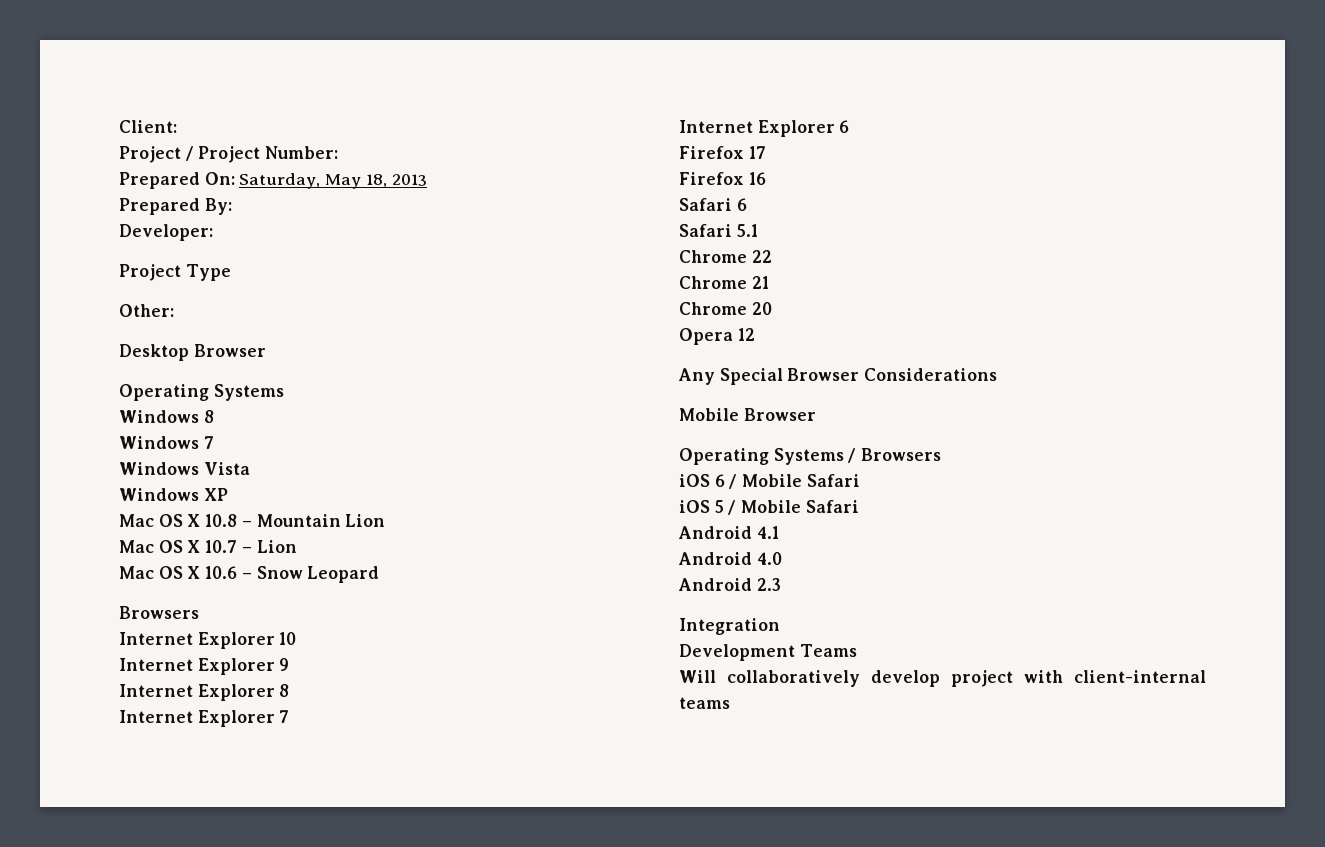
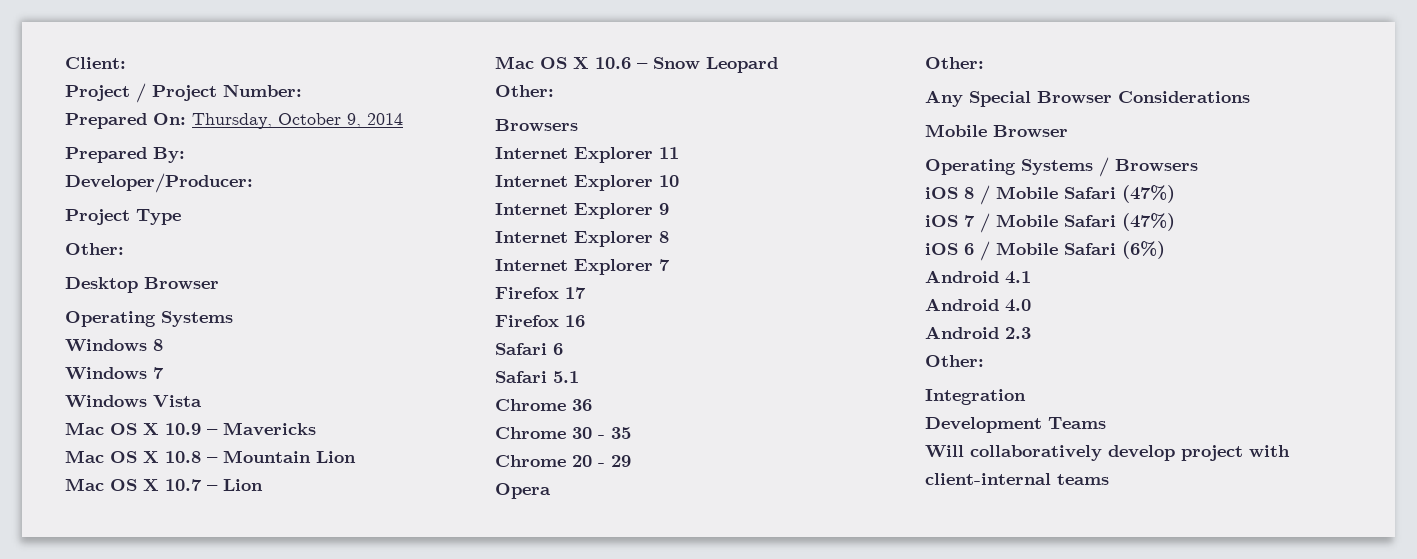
- Prepared On: Saturday, May 18, 2013
+ Prepared On: Thursday, October 9, 2014
- Developer:
+ Developer/Producer:
- Windows XP
+ Mac OS X 10.9 – Mavericks
  Mac OS X 10.6 – Snow Leopard
+ Other:
  Browsers
+ Internet Explorer 11
- Internet Explorer 6
- Chrome 22
- Chrome 21
+ Chrome 36
+ Chrome 30 - 35
- Chrome 20
+ Chrome 20 - 29
- Opera 12
+ Opera
+ Other:
+ iOS 8 / Mobile Safari (47%)
+ iOS 7 / Mobile Safari (47%)
- iOS 6 / Mobile Safari
- iOS 5 / Mobile Safari
+ iOS 6 / Mobile Safari (6%)
  Android 2.3
+ Other:

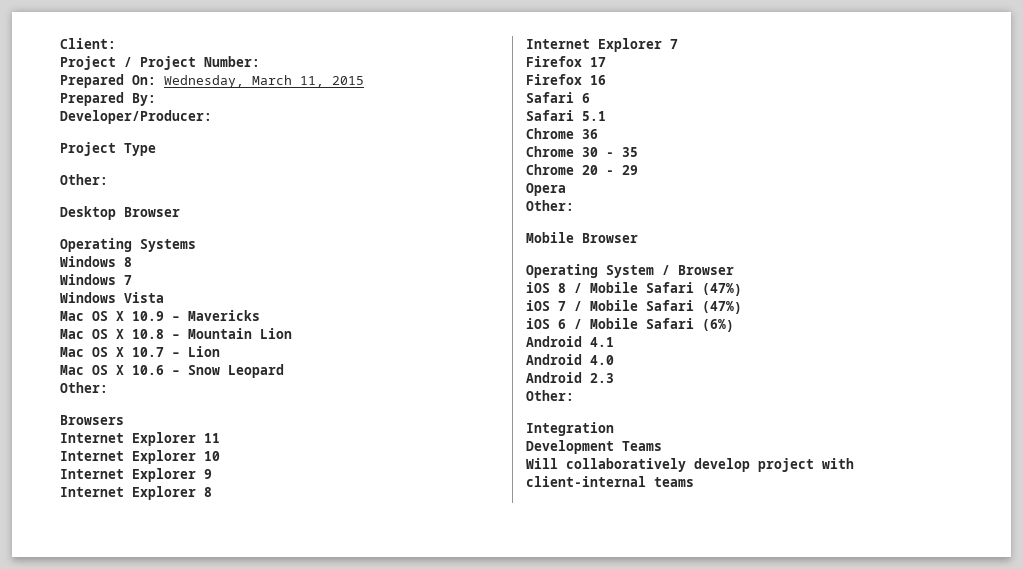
- Prepared On: Thursday, October 9, 2014
+ Prepared On: Wednesday, March 11, 2015
- Any Special Browser Considerations
- Operating Systems / Browsers
+ Operating System / Browser

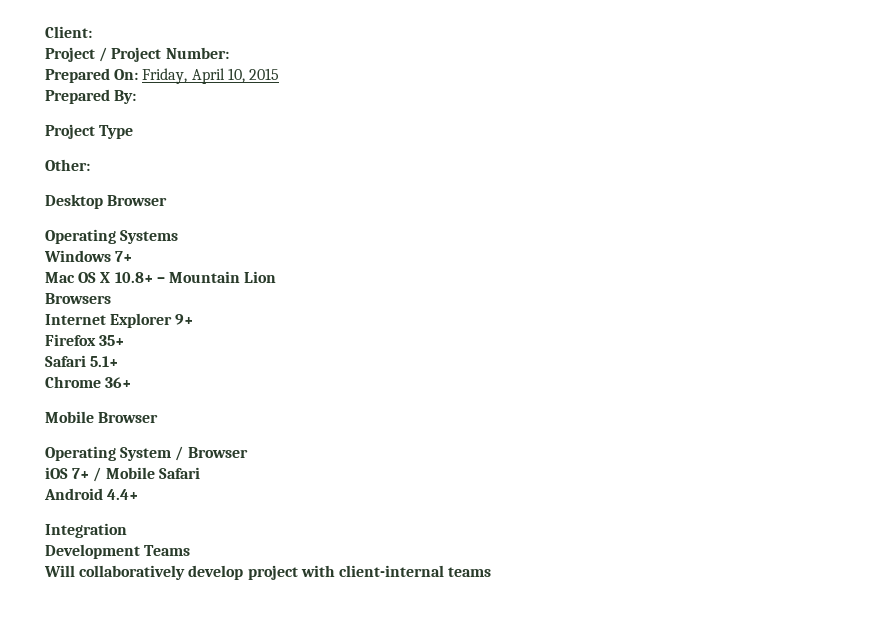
- Prepared On: Wednesday, March 11, 2015
+ Prepared On: Friday, April 10, 2015
- Developer/Producer:
- Windows 8
- Windows 7
- Windows Vista
- Mac OS X 10.9 – Mavericks
- Mac OS X 10.8 – Mountain Lion
- Mac OS X 10.7 – Lion
- Mac OS X 10.6 – Snow Leopard
- Other:
+ Windows 7+
+ Mac OS X 10.8+ – Mountain Lion
  Browsers
- Internet Explorer 11
- Internet Explorer 10
- Internet Explorer 9
- Internet Explorer 8
- Internet Explorer 7
- Firefox 17
- Firefox 16
- Safari 6
- Safari 5.1
- Chrome 36
- Chrome 30 - 35
- Chrome 20 - 29
- Opera
- Other:
+ Internet Explorer 9+
+ Firefox 35+
+ Safari 5.1+
+ Chrome 36+
- iOS 8 / Mobile Safari (47%)
- iOS 7 / Mobile Safari (47%)
- iOS 6 / Mobile Safari (6%)
- Android 4.1
- Android 4.0
- Android 2.3
- Other:
+ iOS 7+ / Mobile Safari
+ Android 4.4+

